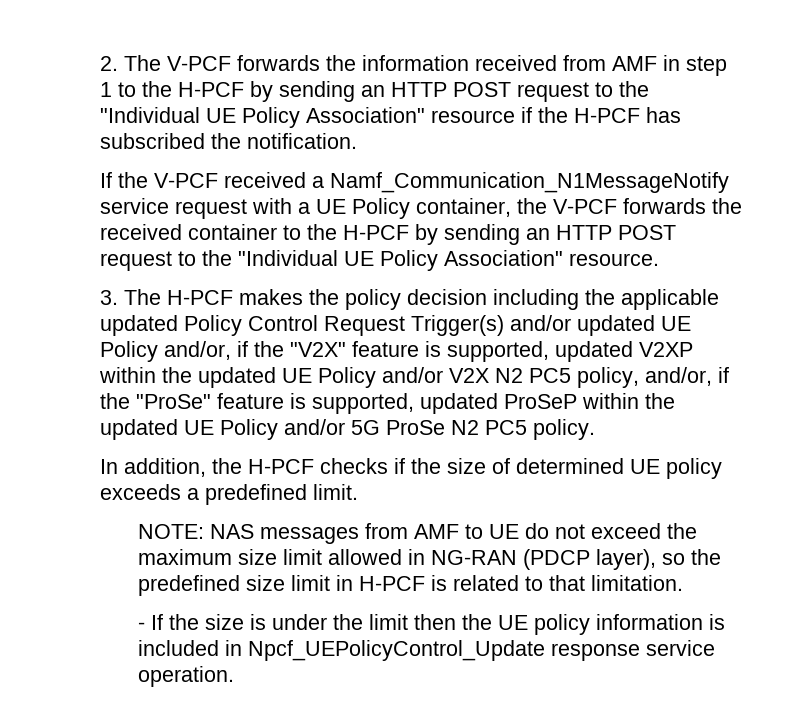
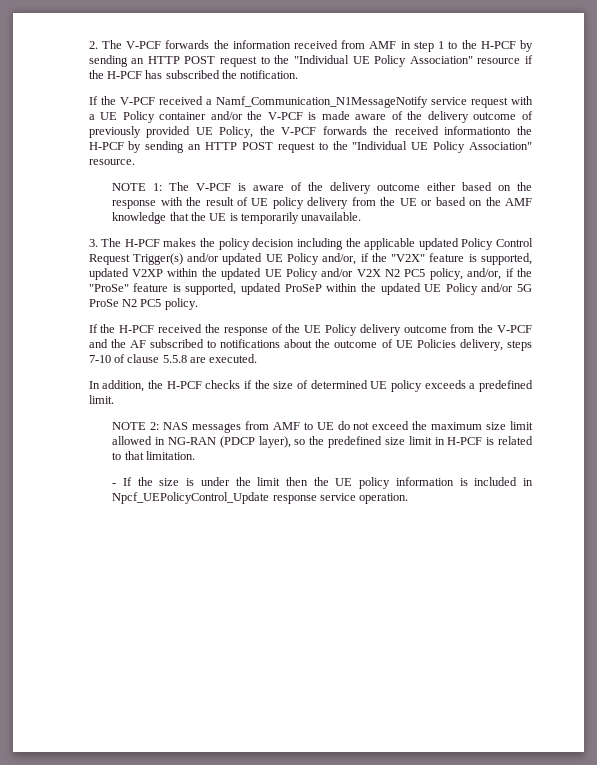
- If the V-PCF received a Namf_Communication_N1MessageNotify service request with a UE Policy container, the V-PCF forwards the received container to the H-PCF by sending an HTTP POST request to the "Individual UE Policy Association" resource.
+ If the V-PCF received a Namf_Communication_N1MessageNotify service request with a UE Policy container and/or the V-PCF is made aware of the delivery outcome of previously provided UE Policy, the V-PCF forwards the received informationto the H-PCF by sending an HTTP POST request to the "Individual UE Policy Association" resource.
+ NOTE 1: The V-PCF is aware of the delivery outcome either based on the response with the result of UE policy delivery from the UE or based on the AMF knowledge that the UE is temporarily unavailable.
+ If the H-PCF received the response of the UE Policy delivery outcome from the V-PCF and the AF subscribed to notifications about the outcome of UE Policies delivery, steps 7-10 of clause 5.5.8 are executed.
- NOTE: NAS messages from AMF to UE do not exceed the maximum size limit allowed in NG-RAN (PDCP layer), so the predefined size limit in H-PCF is related to that limitation.
+ NOTE 2: NAS messages from AMF to UE do not exceed the maximum size limit allowed in NG-RAN (PDCP layer), so the predefined size limit in H-PCF is related to that limitation.

